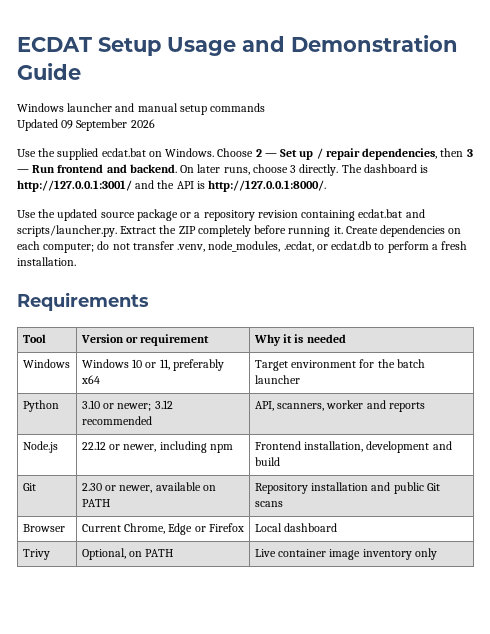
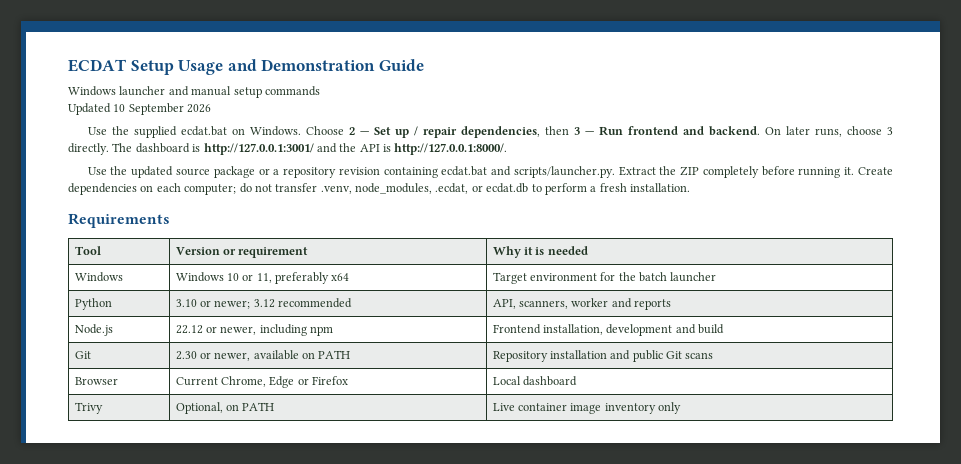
- Updated 09 September 2026
+ Updated 10 September 2026

